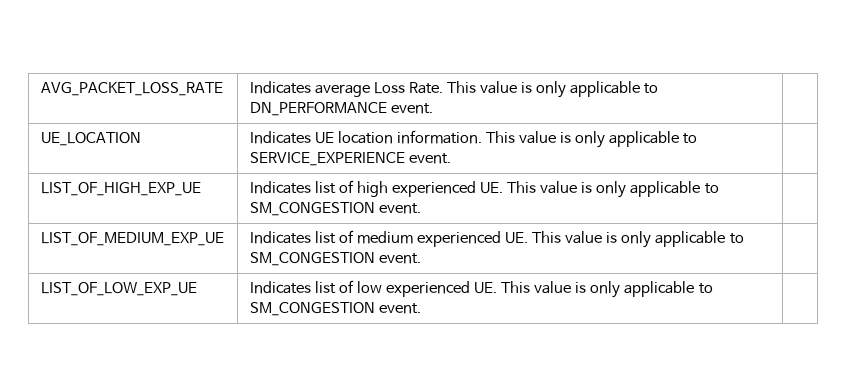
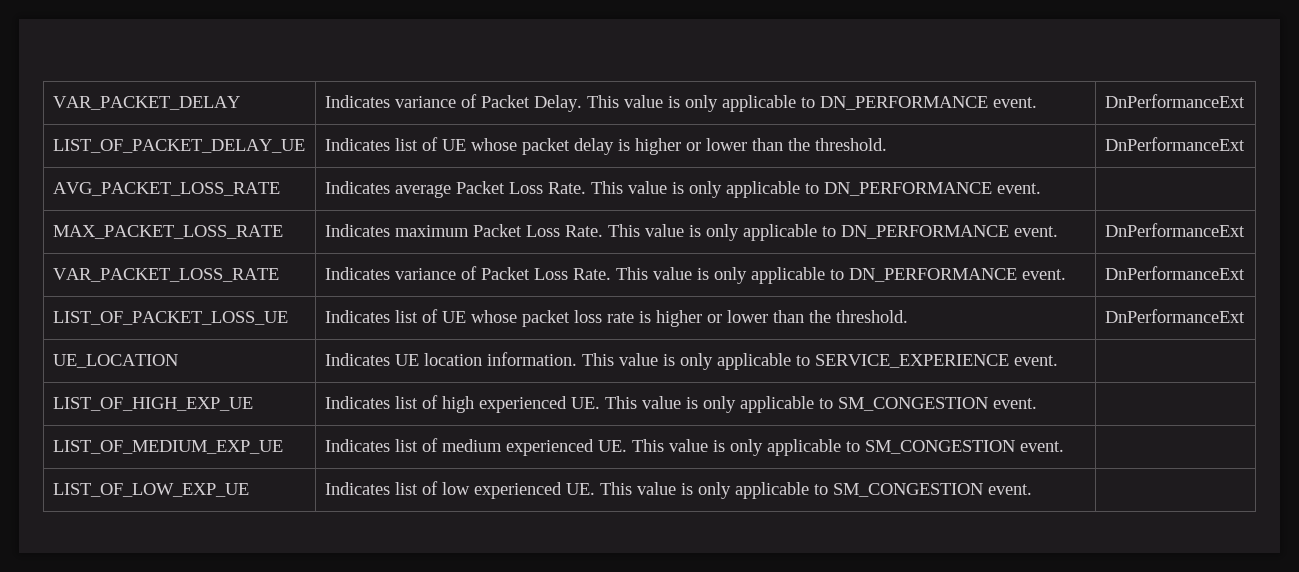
+ VAR_PACKET_DELAY | Indicates variance of Packet Delay. This value is only applicable to DN_PERFORMANCE event. | DnPerformanceExt
+ LIST_OF_PACKET_DELAY_UE | Indicates list of UE whose packet delay is higher or lower than the threshold. | DnPerformanceExt
- AVG_PACKET_LOSS_RATE | Indicates average Loss Rate. This value is only applicable to DN_PERFORMANCE event. |
+ AVG_PACKET_LOSS_RATE | Indicates average Packet Loss Rate. This value is only applicable to DN_PERFORMANCE event. |
+ MAX_PACKET_LOSS_RATE | Indicates maximum Packet Loss Rate. This value is only applicable to DN_PERFORMANCE event. | DnPerformanceExt
+ VAR_PACKET_LOSS_RATE | Indicates variance of Packet Loss Rate. This value is only applicable to DN_PERFORMANCE event. | DnPerformanceExt
+ LIST_OF_PACKET_LOSS_UE | Indicates list of UE whose packet loss rate is higher or lower than the threshold. | DnPerformanceExt

